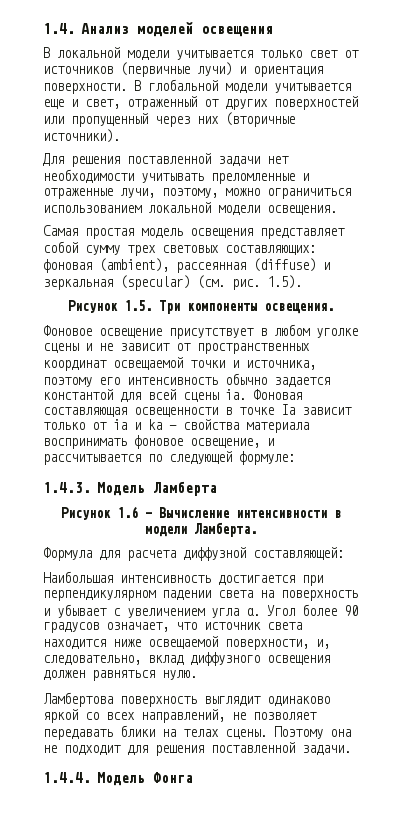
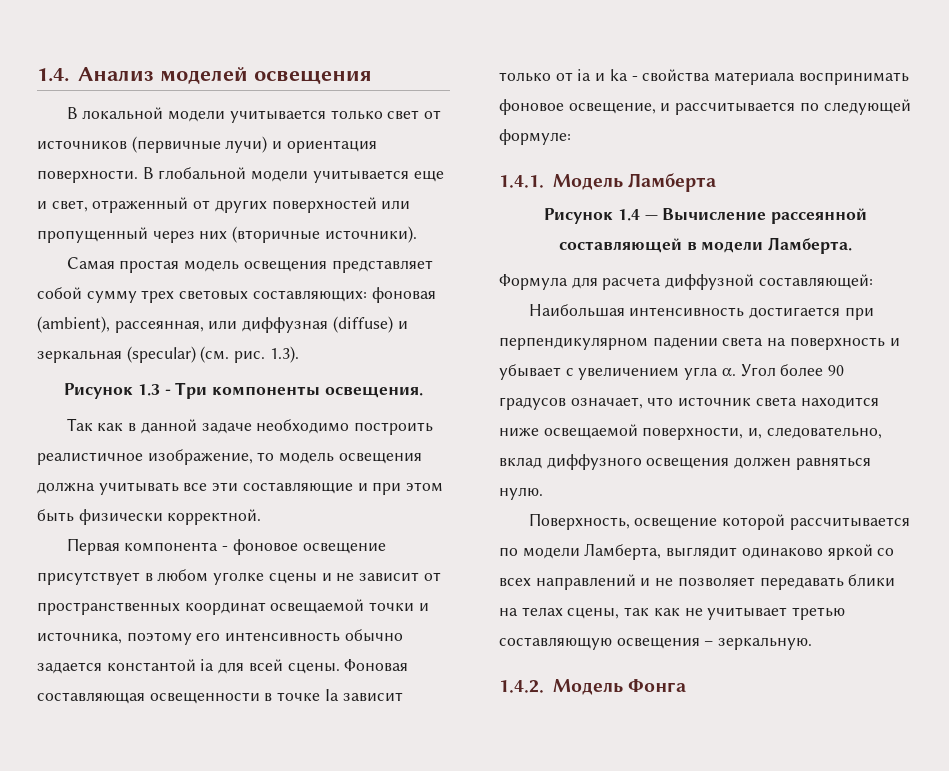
- Для решения поставленной задачи нет необходимости учитывать преломленные и отраженные лучи, поэтому, можно ограничиться использованием локальной модели освещения.
- Самая простая модель освещения представляет собой сумму трех световых составляющих: фоновая (ambient), рассеянная (diffuse) и зеркальная (specular) (см. рис.
+ Самая простая модель освещения представляет собой сумму трех световых составляющих: фоновая (ambient), рассеянная, или диффузная (diffuse) и зеркальная (specular) (см. рис.
- 1.5).
- Рисунок 1.5. Три компоненты освещения.
+ 1.3).
+ Рисунок 1.3 - Три компоненты освещения.
- Фоновое освещение присутствует в любом уголке сцены и не зависит от пространственных координат освещаемой точки и источника, поэтому его интенсивность обычно задается константой для всей сцены ia.
+ Так как в данной задаче необходимо построить реалистичное изображение, то модель освещения должна учитывать все эти составляющие и при этом быть физически корректной.
+ Первая компонента - фоновое освещение присутствует в любом уголке сцены и не зависит от пространственных координат освещаемой точки и источника, поэтому его интенсивность обычно задается константой ia для всей сцены.
- 1.4.3. Модель Ламберта
+ 1.4.1. Модель Ламберта
- Рисунок 1.6 — Вычисление интенсивности в модели Ламберта.
+ Рисунок 1.4 — Вычисление рассеянной составляющей в модели Ламберта.
- Ламбертова поверхность выглядит одинаково яркой со всех направлений, не позволяет передавать блики на телах сцены. Поэтому она не подходит для решения поставленной задачи.
- 1.4.4. Модель Фонга
+ Поверхность, освещение которой рассчитывается по модели Ламберта, выглядит одинаково яркой со всех направлений и не позволяет передавать блики на телах сцены, так как не учитывает третью составляющую освещения – зеркальную.
+ 1.4.2. Модель Фонга

